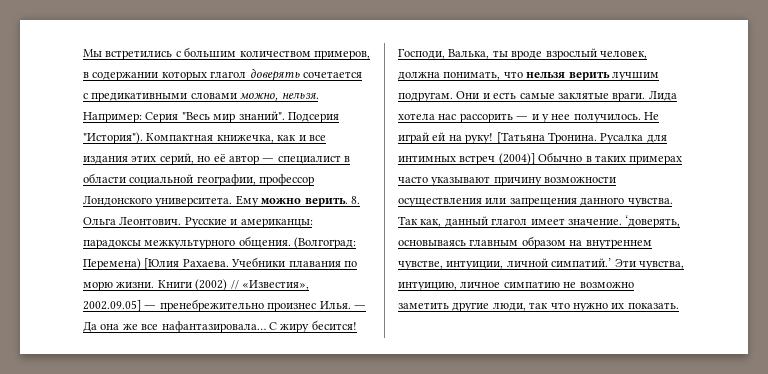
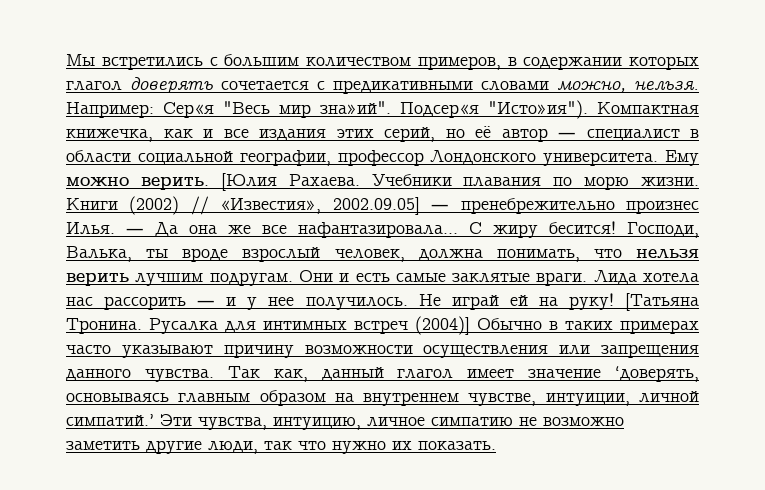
- Например: Серия "Весь мир знаний". Подсерия "История").
+ Например: Сер«я "Весь мир зна»ий". Подсер«я "Исто»ия").
- 8. Ольга Леонтович. Русские и американцы: парадоксы межкультурного общения. (Волгоград: Перемена) [Юлия Рахаева.
+ [Юлия Рахаева.
- Так как, данный глагол имеет значение. ‘доверять, основываясь главным образом на внутреннем чувстве, интуиции, личной симпатий.’
+ Так как, данный глагол имеет значение ‘доверять, основываясь главным образом на внутреннем чувстве, интуиции, личной симпатий.’

